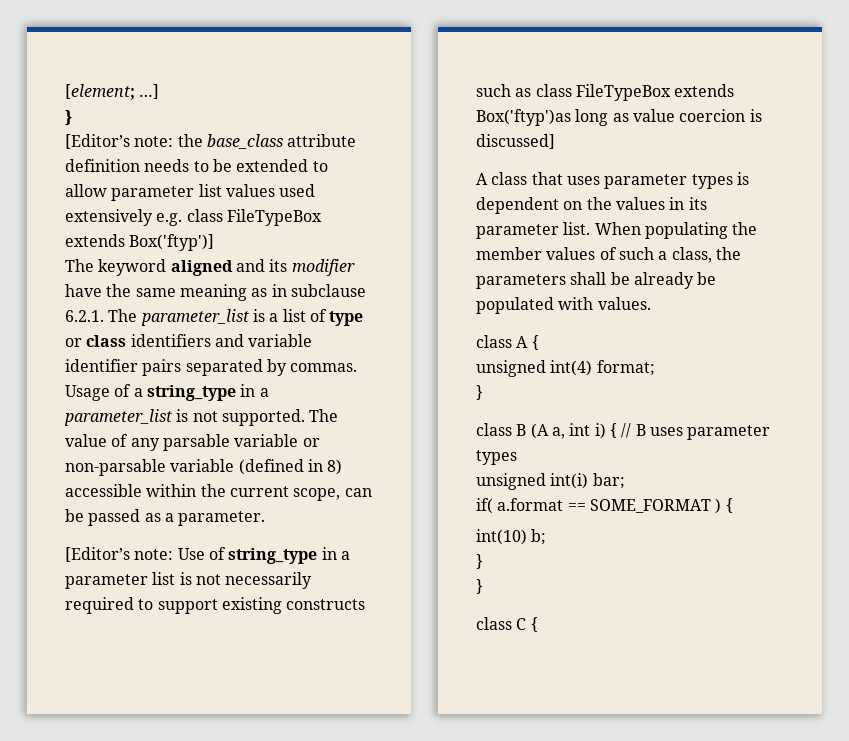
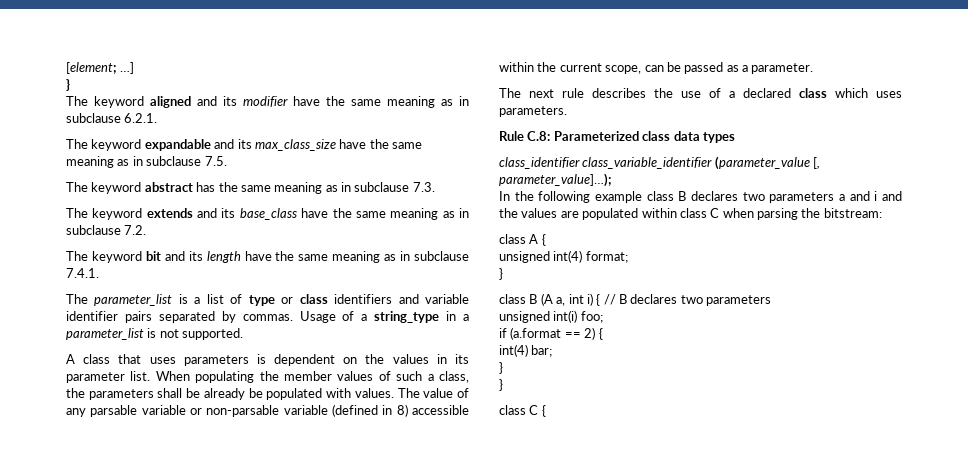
- [Editor’s note: the base_class attribute definition needs to be extended to allow parameter list values used extensively e.g. class FileTypeBox extends Box('ftyp')]
- The keyword aligned and its modifier have the same meaning as in subclause 6.2.1. The parameter_list is a list of type or class identifiers and variable identifier pairs separated by commas.
+ The keyword aligned and its modifier have the same meaning as in subclause 6.2.1.
+ The keyword expandable and its max_class_size have the same meaning as in subclause 7.5.
+ The keyword abstract has the same meaning as in subclause 7.3.
+ The keyword extends and its base_class have the same meaning as in subclause 7.2.
+ The keyword bit and its length have the same meaning as in subclause 7.4.1.
+ The parameter_list is a list of type or class identifiers and variable identifier pairs separated by commas.
- The value of any parsable variable or non-parsable variable (defined in 8) accessible within the current scope, can be passed as a parameter.
- [Editor’s note: Use of string_type in a parameter list is not necessarily required to support existing constructs such as class FileTypeBox extends Box('ftyp')as long as value coercion is discussed]
- A class that uses parameter types is dependent on the values in its parameter list.
+ A class that uses parameters is dependent on the values in its parameter list.
+ The value of any parsable variable or non-parsable variable (defined in 8) accessible within the current scope, can be passed as a parameter.
+ The next rule describes the use of a declared class which uses parameters.
+ Rule C.8: Parameterized class data types
+ class_identifier class_variable_identifier (parameter_value [, parameter_value]…);
+ In the following example class B declares two parameters a and i and the values are populated within class C when parsing the bitstream:
- class B (A a, int i) { // B uses parameter types
+ class B (A a, int i) { // B declares two parameters
- unsigned int(i) bar;
- if( a.format == SOME_FORMAT ) {
- int(10) b;
+ unsigned int(i) foo;
+ if (a.format == 2) {
+ int(4) bar;

